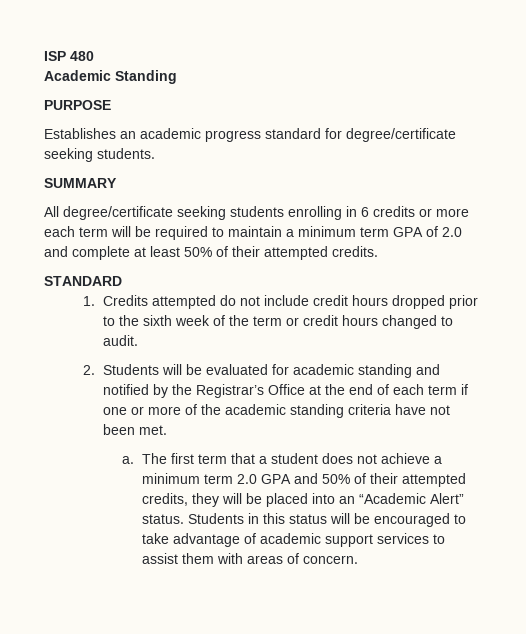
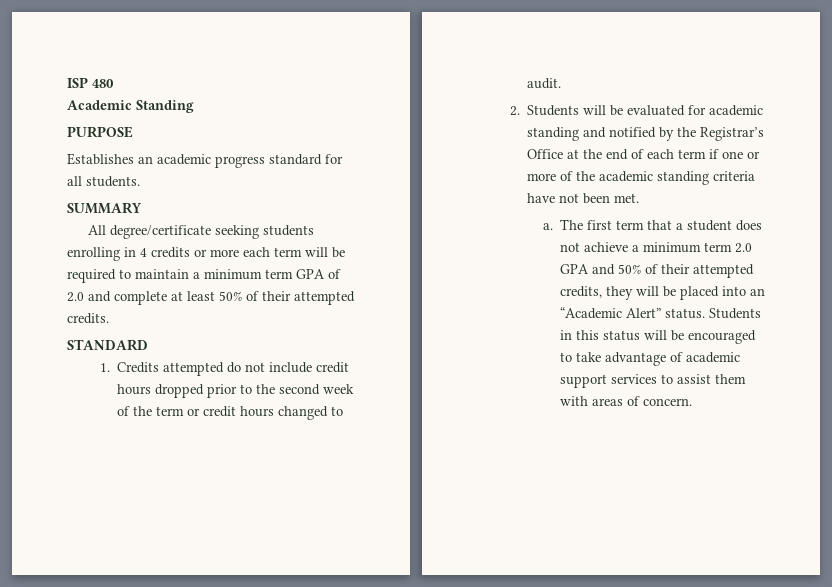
- Establishes an academic progress standard for degree/certificate seeking students.
+ Establishes an academic progress standard for all students.
- All degree/certificate seeking students enrolling in 6 credits or more each term will be required to maintain a minimum term GPA of 2.0 and complete at least 50% of their attempted credits.
+ All degree/certificate seeking students enrolling in 4 credits or more each term will be required to maintain a minimum term GPA of 2.0 and complete at least 50% of their attempted credits.
- 1. Credits attempted do not include credit hours dropped prior to the sixth week of the term or credit hours changed to audit.
+ 1. Credits attempted do not include credit hours dropped prior to the second week of the term or credit hours changed to audit.

